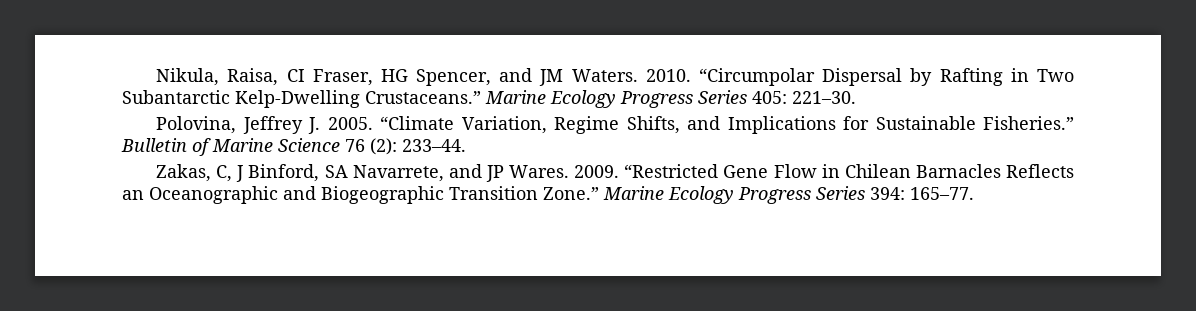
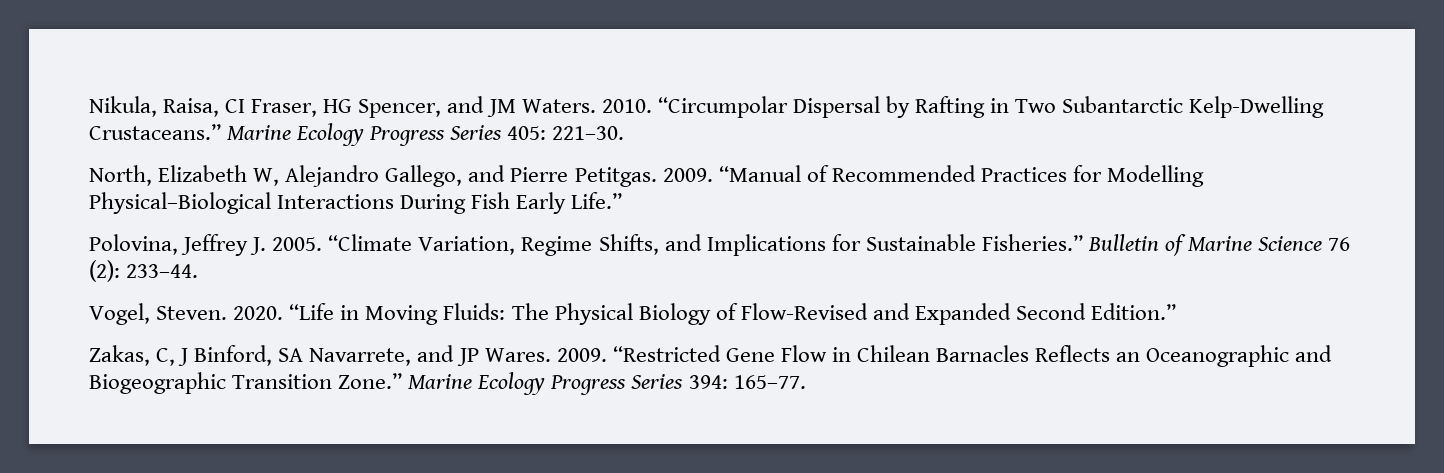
+ North, Elizabeth W, Alejandro Gallego, and Pierre Petitgas. 2009. “Manual of Recommended Practices for Modelling Physical–Biological Interactions During Fish Early Life.”
+ Vogel, Steven. 2020. “Life in Moving Fluids: The Physical Biology of Flow-Revised and Expanded Second Edition.”

